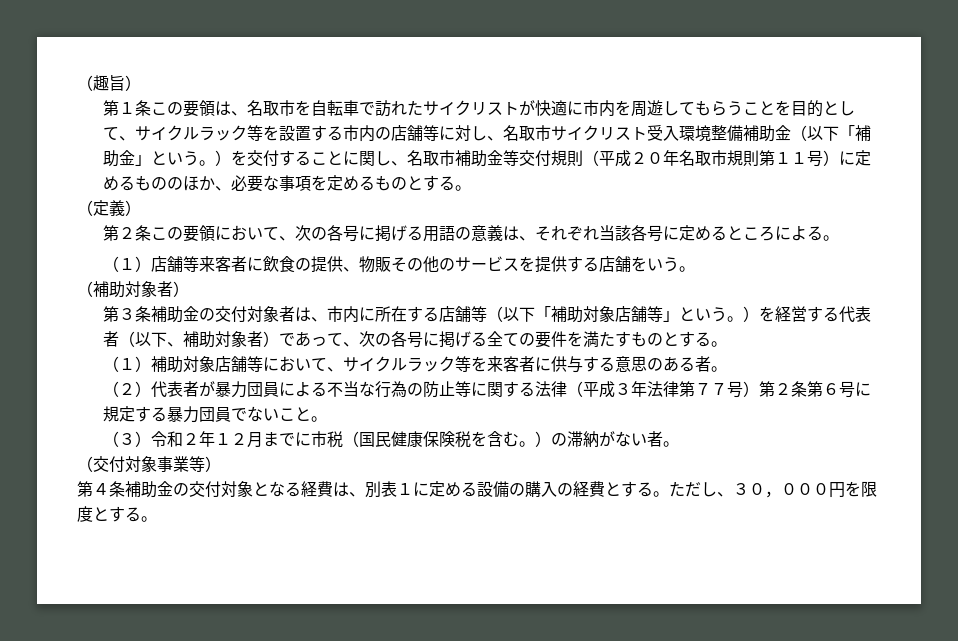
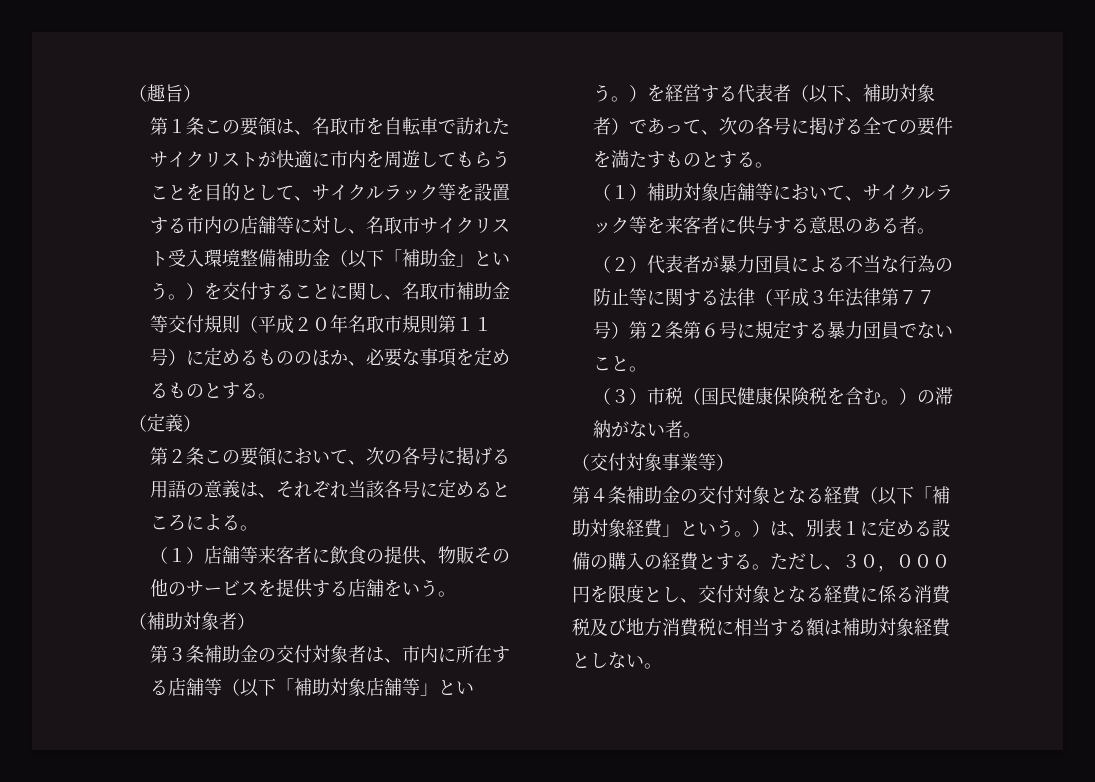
- （３）令和２年１２月までに市税（国民健康保険税を含む。）の滞納がない者。
+ （３）市税（国民健康保険税を含む。）の滞納がない者。
- 第４条補助金の交付対象となる経費は、別表１に定める設備の購入の経費とする。
+ 第４条補助金の交付対象となる経費（以下「補助対象経費」という。）は、別表１に定める設備の購入の経費とする。
- ただし、３０，０００円を限度とする。
+ ただし、３０，０００円を限度とし、交付対象となる経費に係る消費税及び地方消費税に相当する額は補助対象経費としない。

